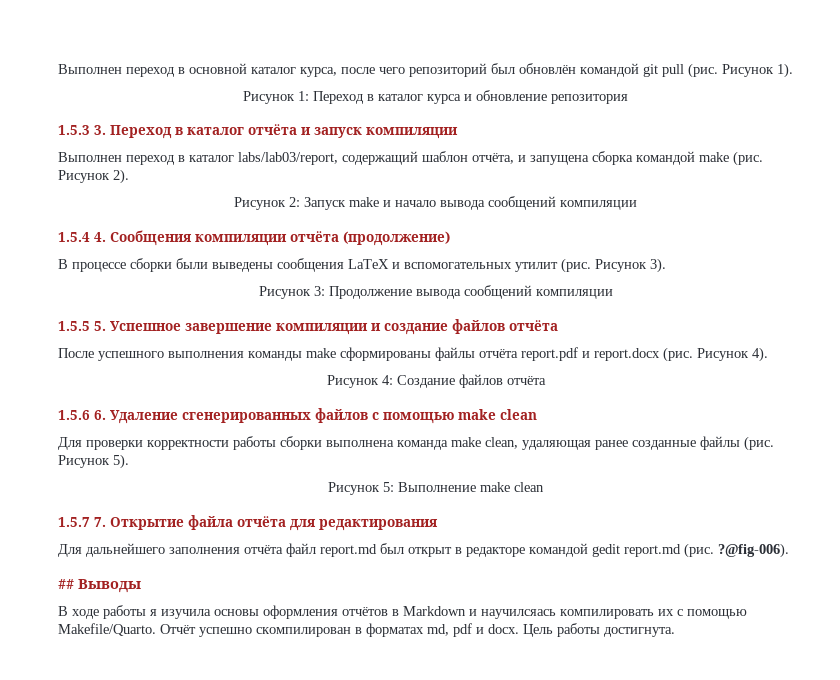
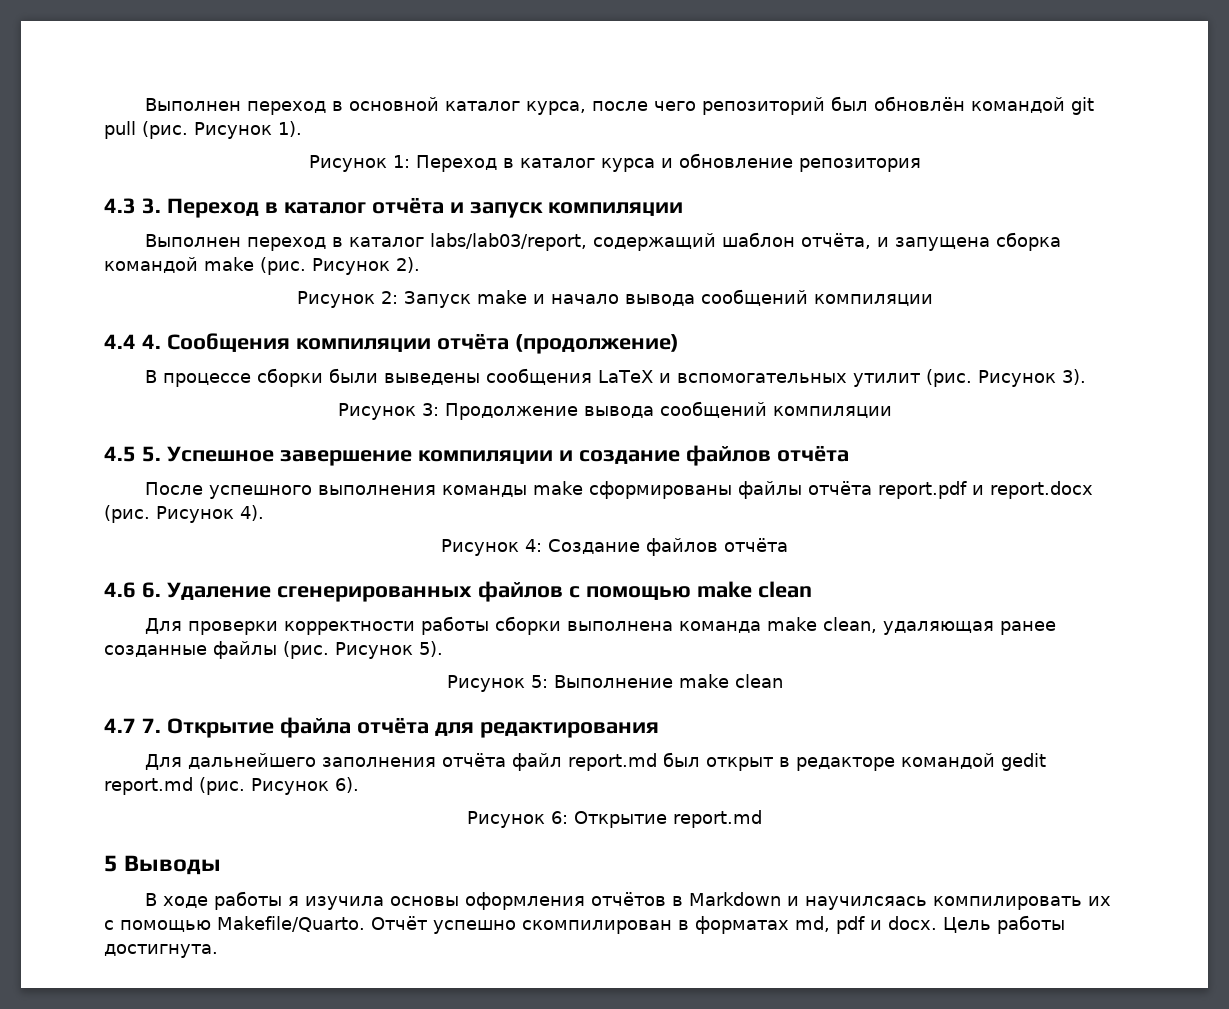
- 1.5.3 3. Переход в каталог отчёта и запуск компиляции
+ 4.3 3. Переход в каталог отчёта и запуск компиляции
- 1.5.4 4. Сообщения компиляции отчёта (продолжение)
+ 4.4 4. Сообщения компиляции отчёта (продолжение)
- 1.5.5 5. Успешное завершение компиляции и создание файлов отчёта
+ 4.5 5. Успешное завершение компиляции и создание файлов отчёта
- 1.5.6 6. Удаление сгенерированных файлов с помощью make clean
+ 4.6 6. Удаление сгенерированных файлов с помощью make clean
- 1.5.7 7. Открытие файла отчёта для редактирования
+ 4.7 7. Открытие файла отчёта для редактирования
- ?@fig-006).
- ## Выводы
+ Рисунок 6).
+ Рисунок 6: Открытие report.md
+ 5 Выводы

